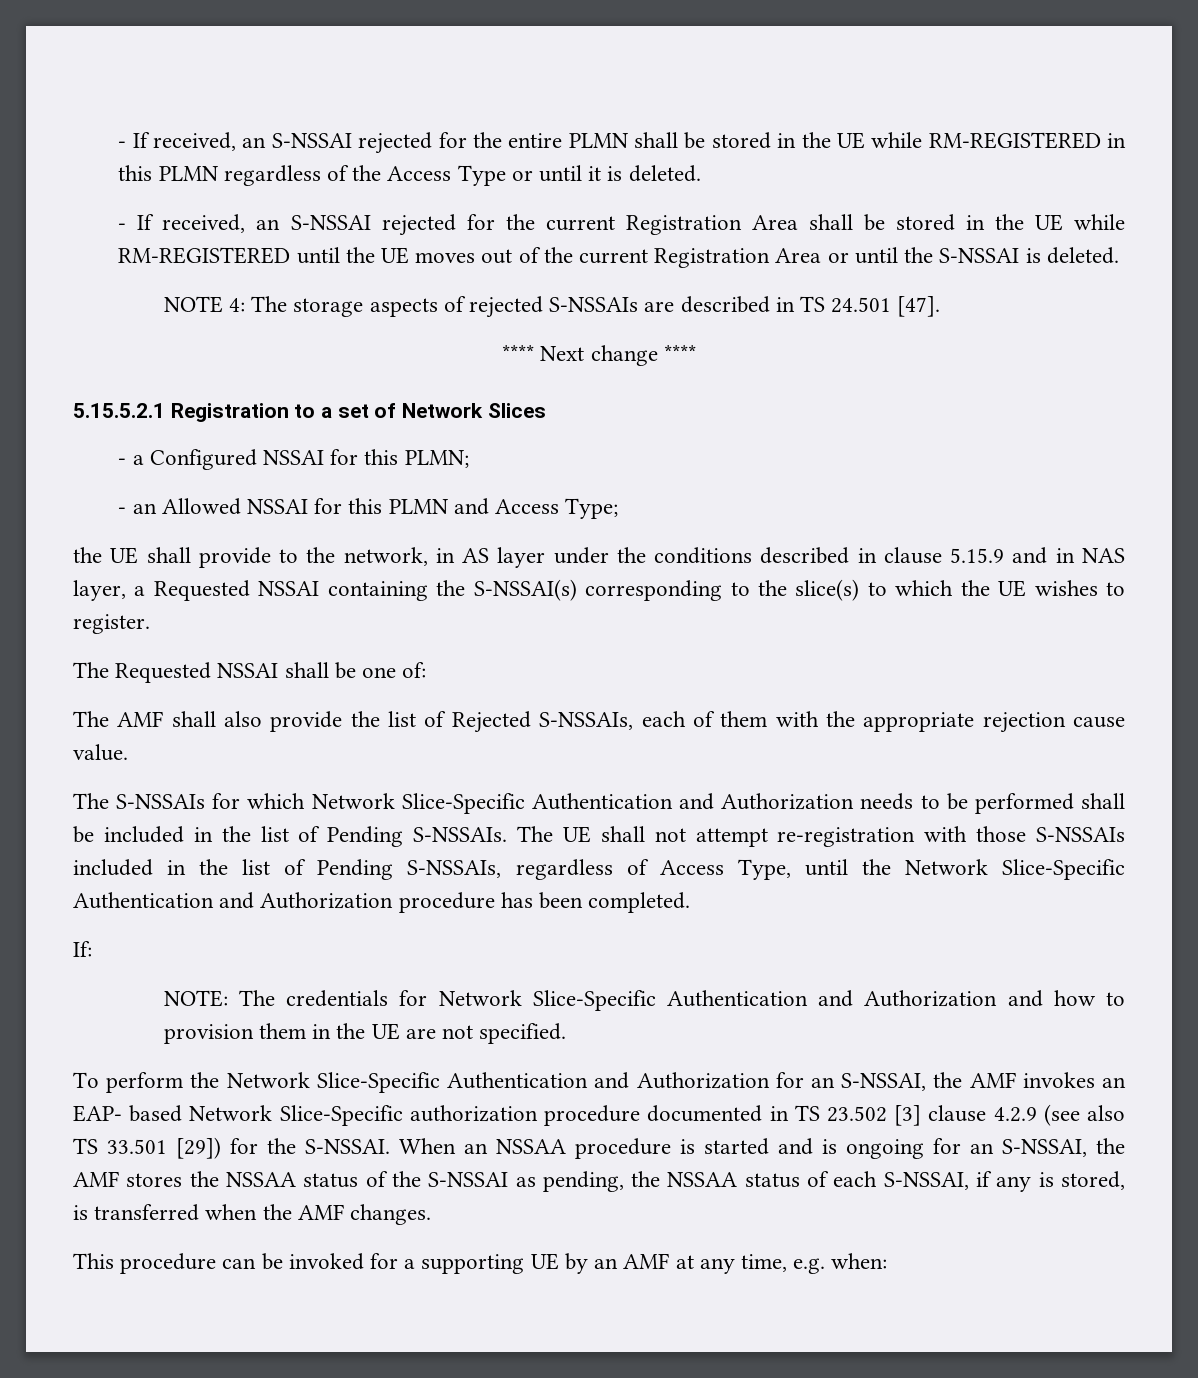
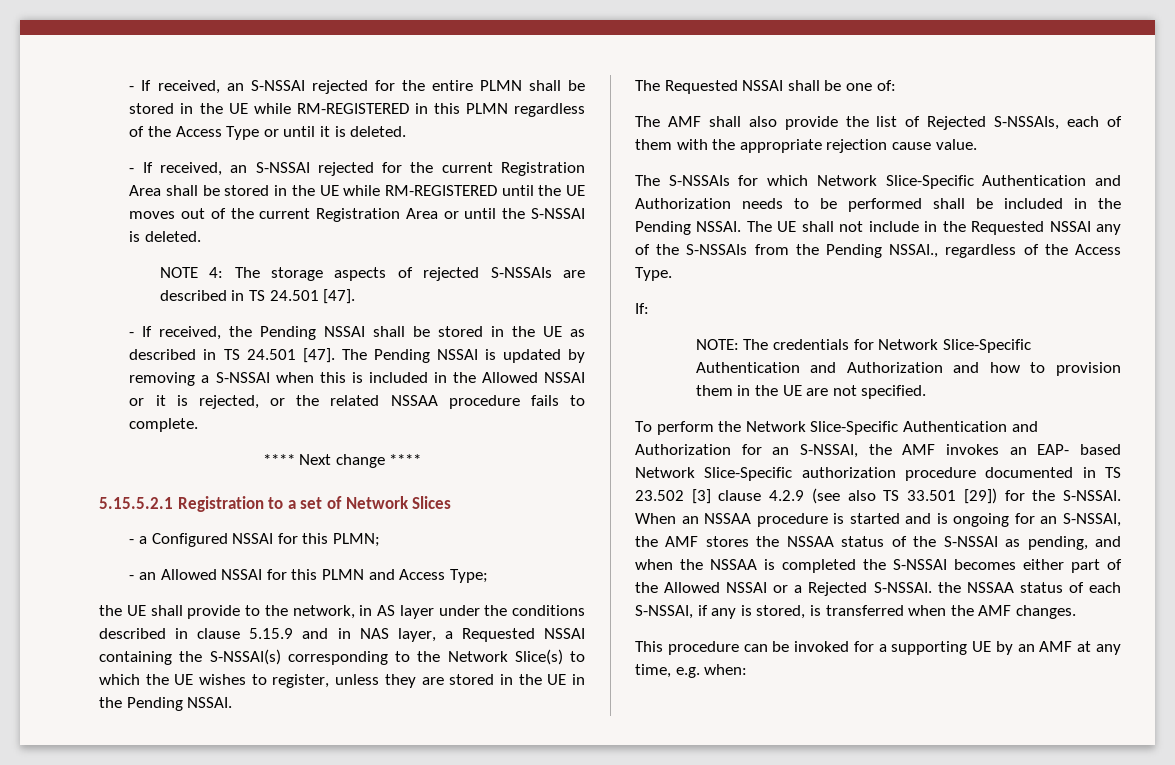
+ - If received, the Pending NSSAI shall be stored in the UE as described in TS 24.501 [47]. The Pending NSSAI is updated by removing a S-NSSAI when this is included in the Allowed NSSAI or it is rejected, or the related NSSAA procedure fails to complete.
- the UE shall provide to the network, in AS layer under the conditions described in clause 5.15.9 and in NAS layer, a Requested NSSAI containing the S-NSSAI(s) corresponding to the slice(s) to which the UE wishes to register.
+ the UE shall provide to the network, in AS layer under the conditions described in clause 5.15.9 and in NAS layer, a Requested NSSAI containing the S-NSSAI(s) corresponding to the Network Slice(s) to which the UE wishes to register, unless they are stored in the UE in the Pending NSSAI.
- The S-NSSAIs for which Network Slice-Specific Authentication and Authorization needs to be performed shall be included in the list of Pending S-NSSAIs. The UE shall not attempt re-registration with those S-NSSAIs included in the list of Pending S-NSSAIs, regardless of Access Type, until the Network Slice-Specific Authentication and Authorization procedure has been completed.
+ The S-NSSAIs for which Network Slice-Specific Authentication and Authorization needs to be performed shall be included in the Pending NSSAI. The UE shall not include in the Requested NSSAI any of the S-NSSAIs from the Pending NSSAI., regardless of the Access Type.
- When an NSSAA procedure is started and is ongoing for an S-NSSAI, the AMF stores the NSSAA status of the S-NSSAI as pending, the NSSAA status of each S-NSSAI, if any is stored, is transferred when the AMF changes.
+ When an NSSAA procedure is started and is ongoing for an S-NSSAI, the AMF stores the NSSAA status of the S-NSSAI as pending, and when the NSSAA is completed the S-NSSAI becomes either part of the Allowed NSSAI or a Rejected S-NSSAI. the NSSAA status of each S-NSSAI, if any is stored, is transferred when the AMF changes.

